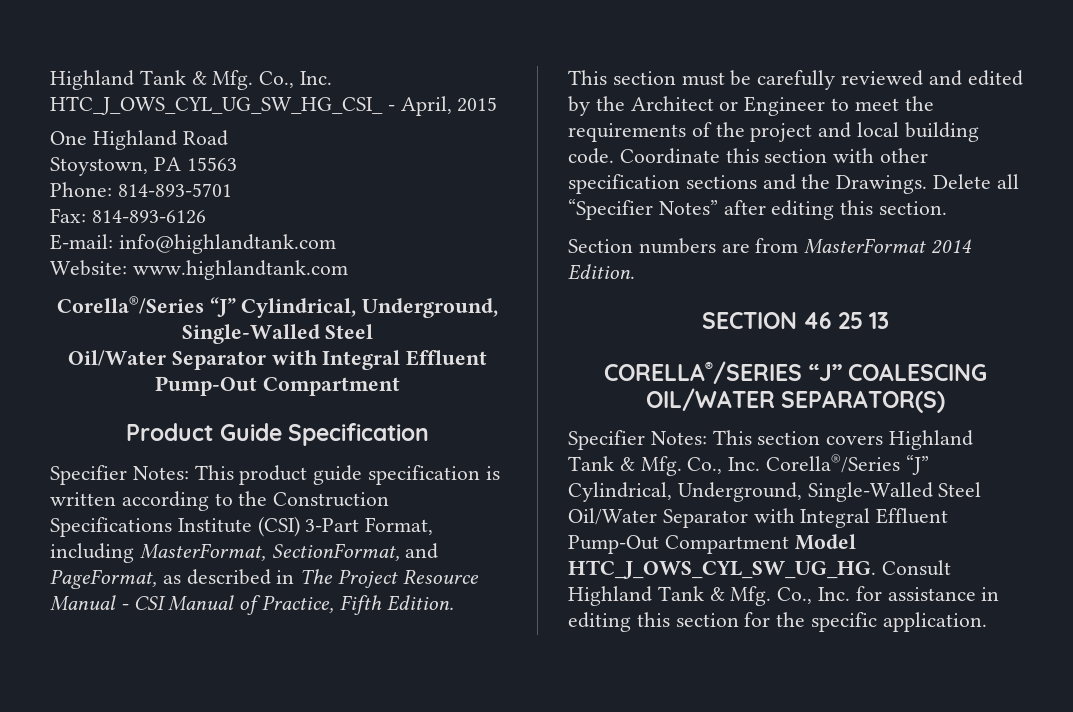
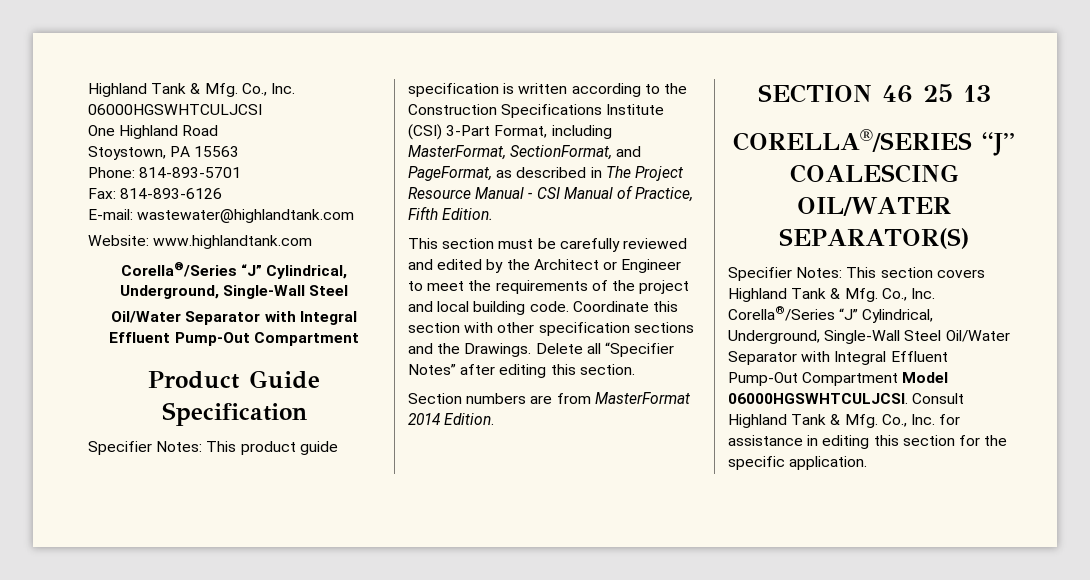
- Highland Tank & Mfg. Co., Inc. HTC_J_OWS_CYL_UG_SW_HG_CSI_ - April, 2015
+ Highland Tank & Mfg. Co., Inc. 06000HGSWHTCULJCSI
- E-mail: info@highlandtank.com
+ E-mail: wastewater@highlandtank.com
  Website: www.highlandtank.com
- Corella®/Series “J” Cylindrical, Underground, Single-Walled Steel
+ Corella®/Series “J” Cylindrical, Underground, Single-Wall Steel
- Specifier Notes: This section covers Highland Tank & Mfg. Co., Inc. Corella®/Series “J” Cylindrical, Underground, Single-Walled Steel Oil/Water Separator with Integral Effluent Pump-Out Compartment Model HTC_J_OWS_CYL_SW_UG_HG.
+ Specifier Notes: This section covers Highland Tank & Mfg. Co., Inc. Corella®/Series “J” Cylindrical, Underground, Single-Wall Steel Oil/Water Separator with Integral Effluent Pump-Out Compartment Model 06000HGSWHTCULJCSI.

